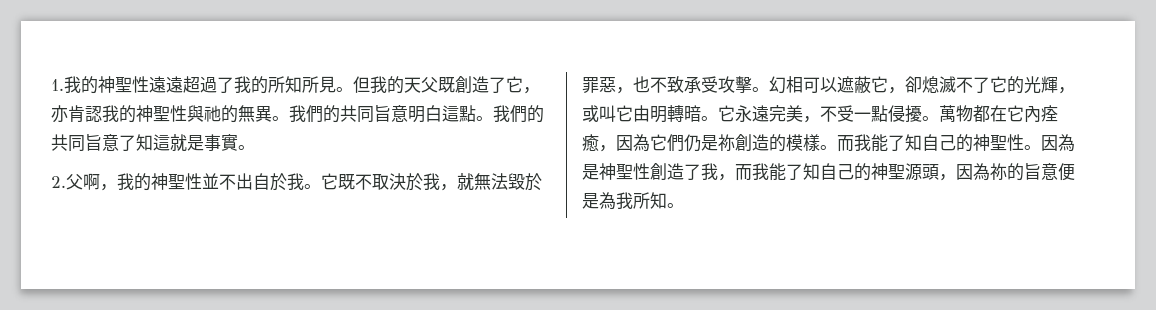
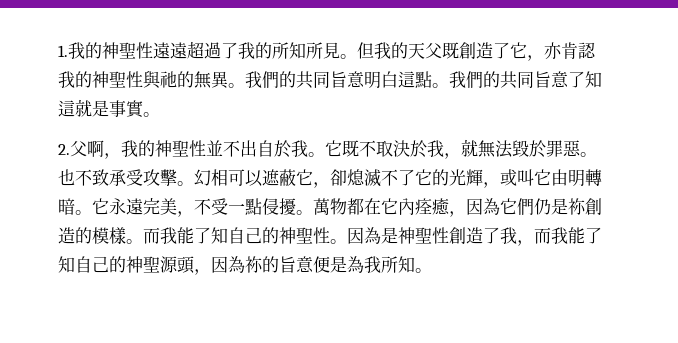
- 它既不取決於我，就無法毀於罪惡，也不致承受攻擊。
+ 它既不取決於我，就無法毀於罪惡。也不致承受攻擊。

